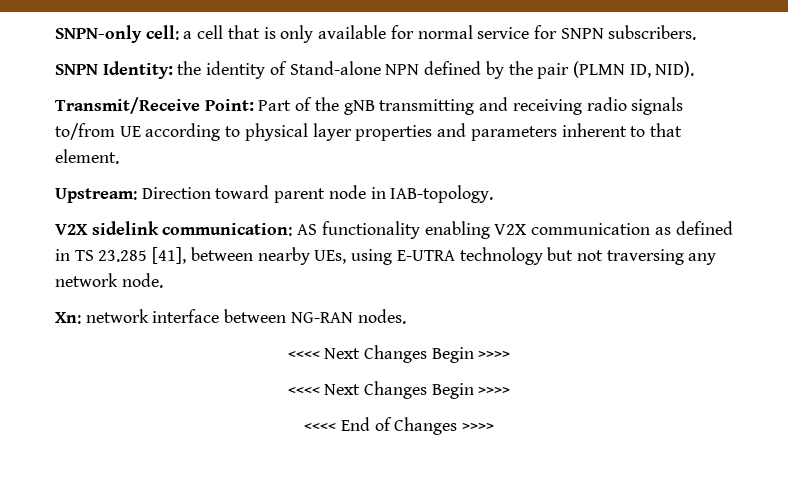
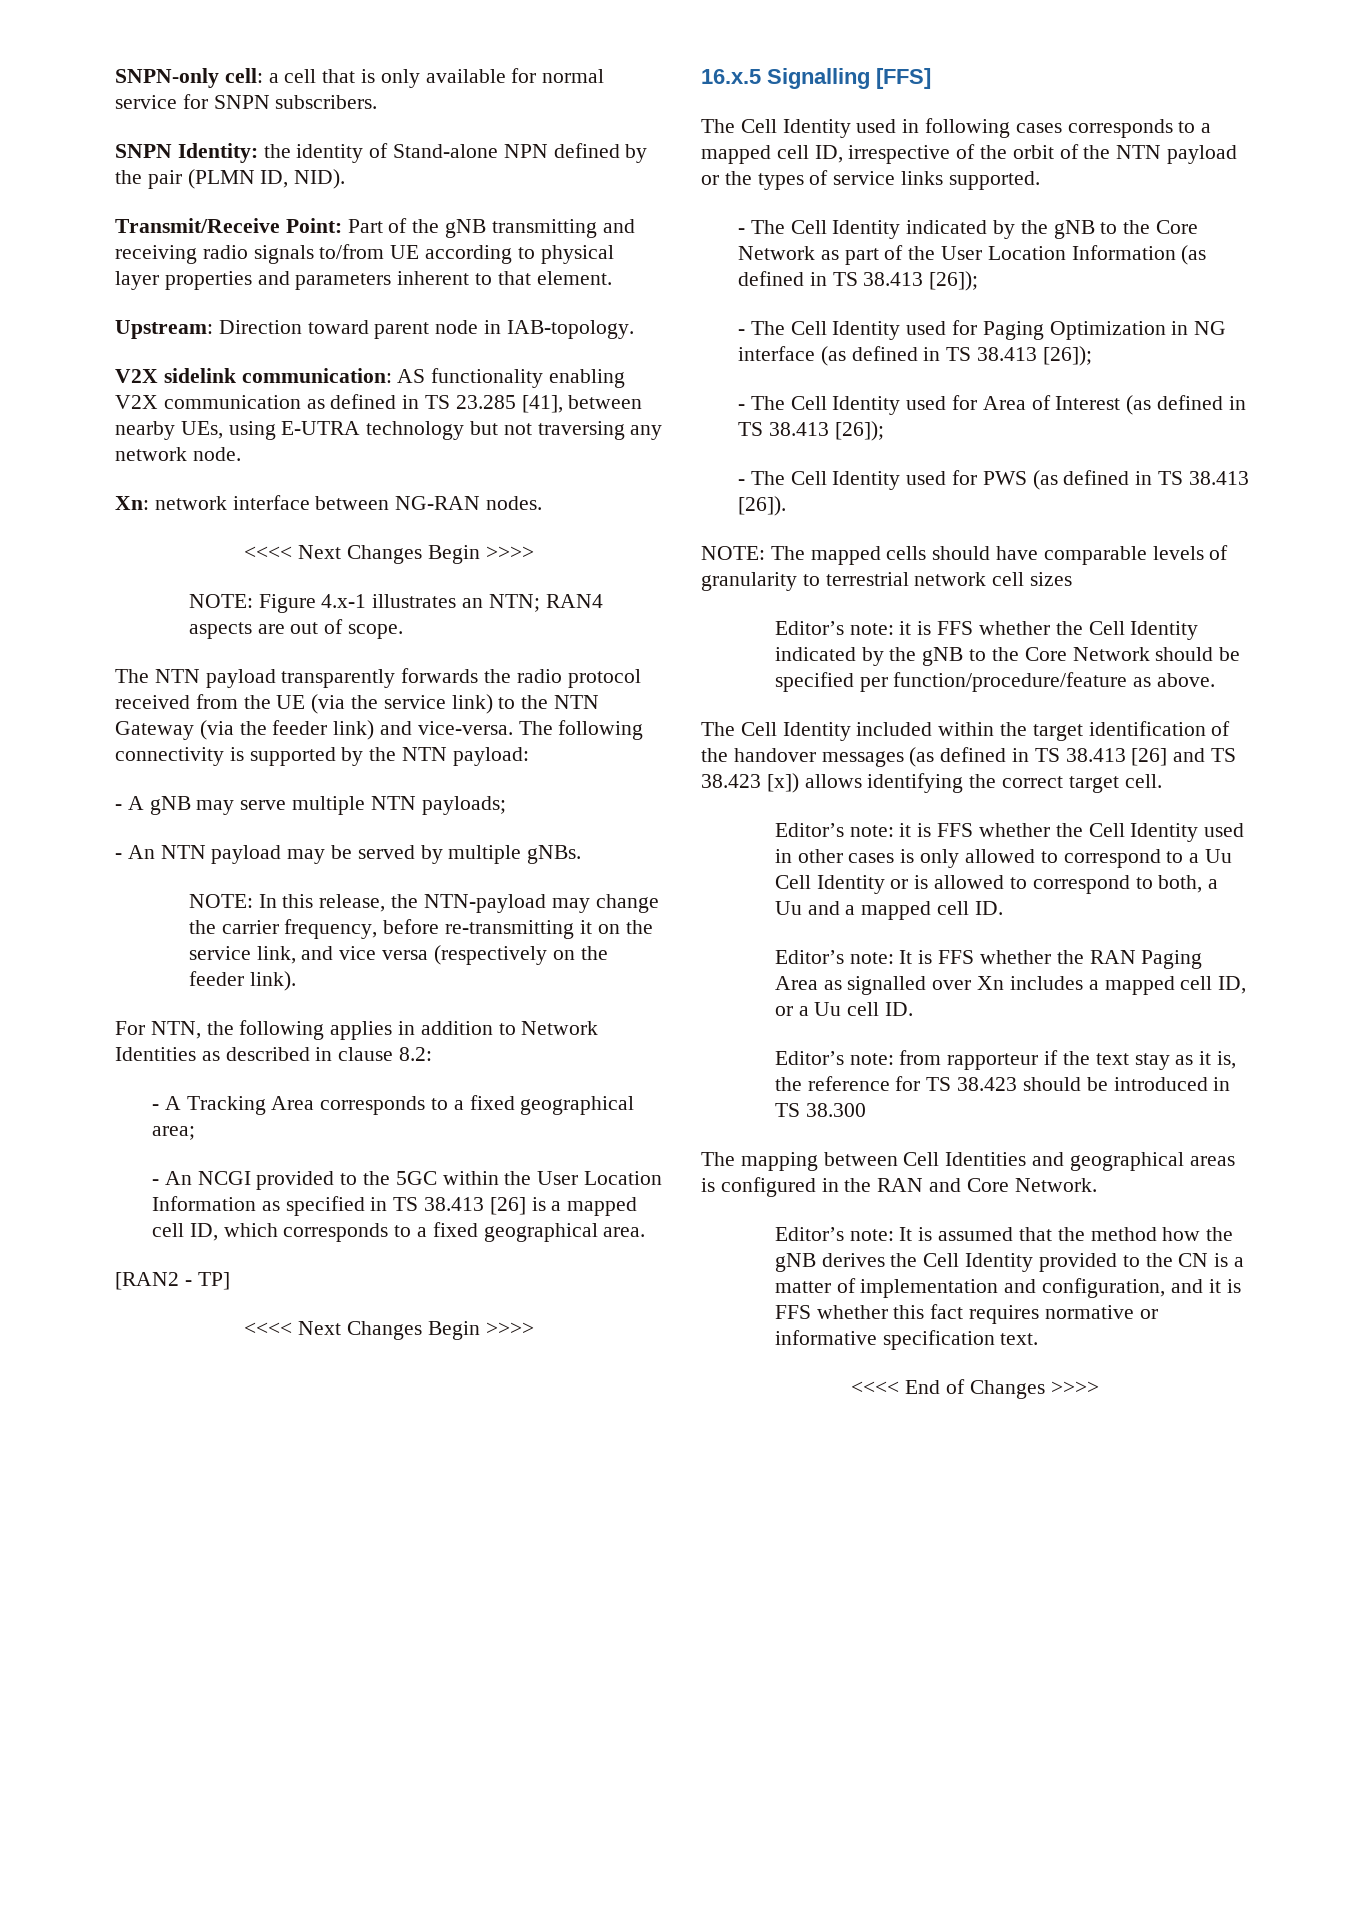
  Xn: network interface between NG-RAN nodes.
  <<<< Next Changes Begin >>>>
+ NOTE: Figure 4.x-1 illustrates an NTN; RAN4 aspects are out of scope.
+ The NTN payload transparently forwards the radio protocol received from the UE (via the service link) to the NTN Gateway (via the feeder link) and vice-versa. The following connectivity is supported by the NTN payload:
+ - A gNB may serve multiple NTN payloads;
+ - An NTN payload may be served by multiple gNBs.
+ NOTE: In this release, the NTN-payload may change the carrier frequency, before re-transmitting it on the service link, and vice versa (respectively on the feeder link).
+ For NTN, the following applies in addition to Network Identities as described in clause 8.2:
+ - A Tracking Area corresponds to a fixed geographical area;
+ - An NCGI provided to the 5GC within the User Location Information as specified in TS 38.413 [26] is a mapped cell ID, which corresponds to a fixed geographical area.
+ [RAN2 - TP]
  <<<< Next Changes Begin >>>>
+ 16.x.5 Signalling [FFS]
+ The Cell Identity used in following cases corresponds to a mapped cell ID, irrespective of the orbit of the NTN payload or the types of service links supported.
+ - The Cell Identity indicated by the gNB to the Core Network as part of the User Location Information (as defined in TS 38.413 [26]);
+ - The Cell Identity used for Paging Optimization in NG interface (as defined in TS 38.413 [26]);
+ - The Cell Identity used for Area of Interest (as defined in TS 38.413 [26]);
+ - The Cell Identity used for PWS (as defined in TS 38.413 [26]).
+ NOTE: The mapped cells should have comparable levels of granularity to terrestrial network cell sizes
+ Editor’s note: it is FFS whether the Cell Identity indicated by the gNB to the Core Network should be specified per function/procedure/feature as above.
+ The Cell Identity included within the target identification of the handover messages (as defined in TS 38.413 [26] and TS 38.423 [x]) allows identifying the correct target cell.
+ Editor’s note: it is FFS whether the Cell Identity used in other cases is only allowed to correspond to a Uu Cell Identity or is allowed to correspond to both, a Uu and a mapped cell ID.
+ Editor’s note: It is FFS whether the RAN Paging Area as signalled over Xn includes a mapped cell ID, or a Uu cell ID.
+ Editor’s note: from rapporteur if the text stay as it is, the reference for TS 38.423 should be introduced in TS 38.300
+ The mapping between Cell Identities and geographical areas is configured in the RAN and Core Network.
+ Editor’s note: It is assumed that the method how the gNB derives the Cell Identity provided to the CN is a matter of implementation and configuration, and it is FFS whether this fact requires normative or informative specification text.

